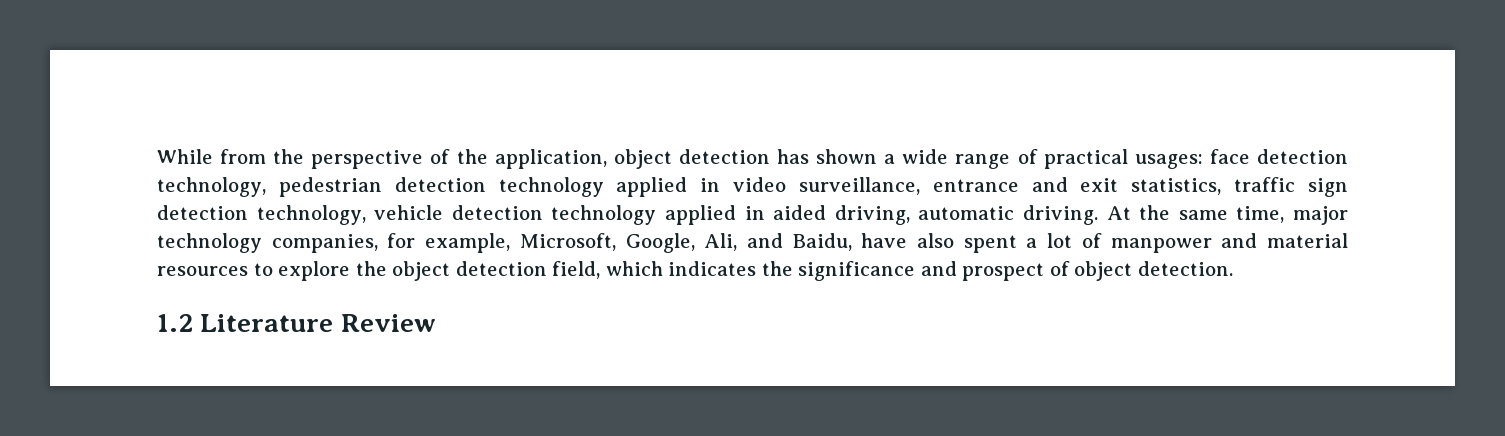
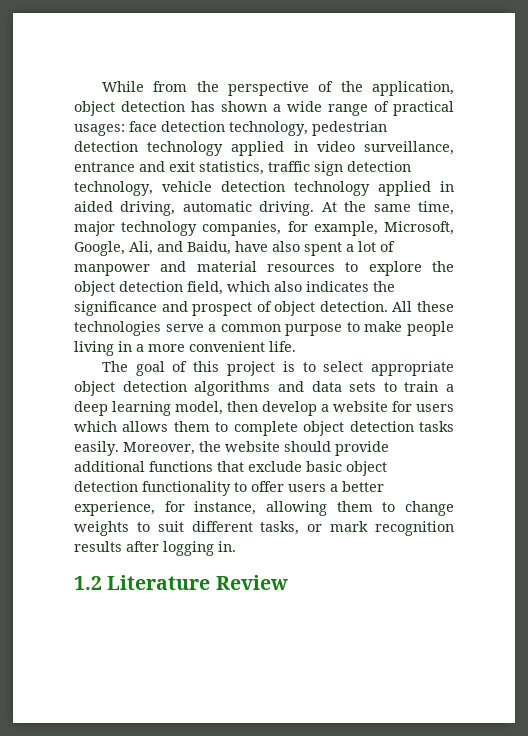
- At the same time, major technology companies, for example, Microsoft, Google, Ali, and Baidu, have also spent a lot of manpower and material resources to explore the object detection field, which indicates the significance and prospect of object detection.
+ At the same time, major technology companies, for example, Microsoft, Google, Ali, and Baidu, have also spent a lot of manpower and material resources to explore the object detection field, which also indicates the significance and prospect of object detection. All these technologies serve a common purpose to make people living in a more convenient life.
+ The goal of this project is to select appropriate object detection algorithms and data sets to train a deep learning model, then develop a website for users which allows them to complete object detection tasks easily. Moreover, the website should provide additional functions that exclude basic object detection functionality to offer users a better experience, for instance, allowing them to change weights to suit different tasks, or mark recognition results after logging in.

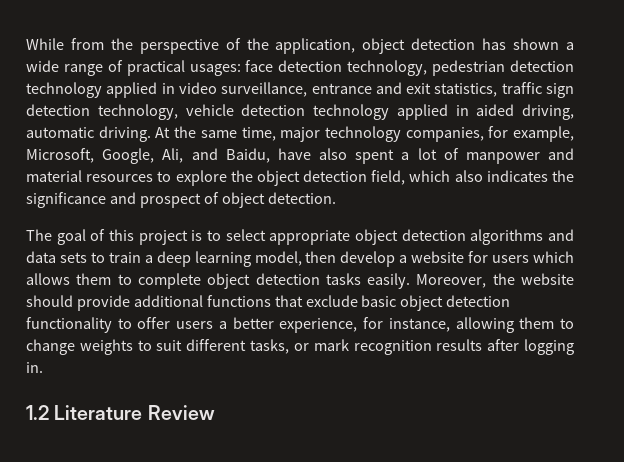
- All these technologies serve a common purpose to make people living in a more convenient life.

